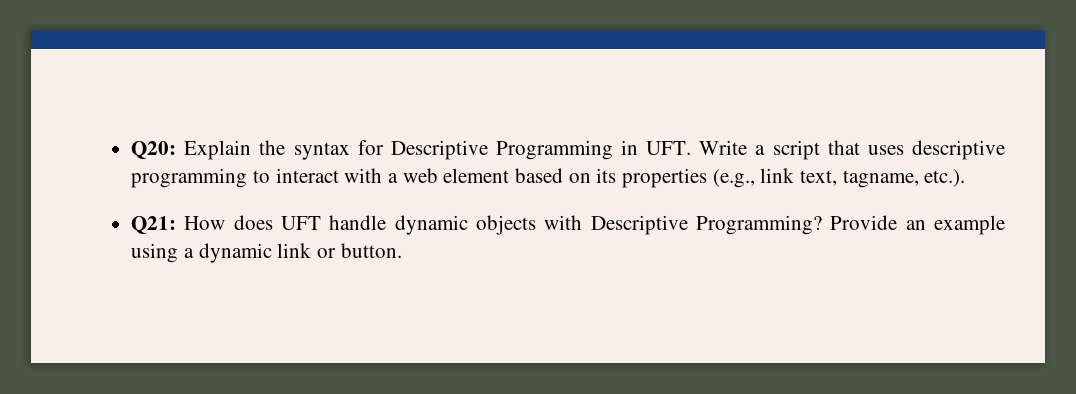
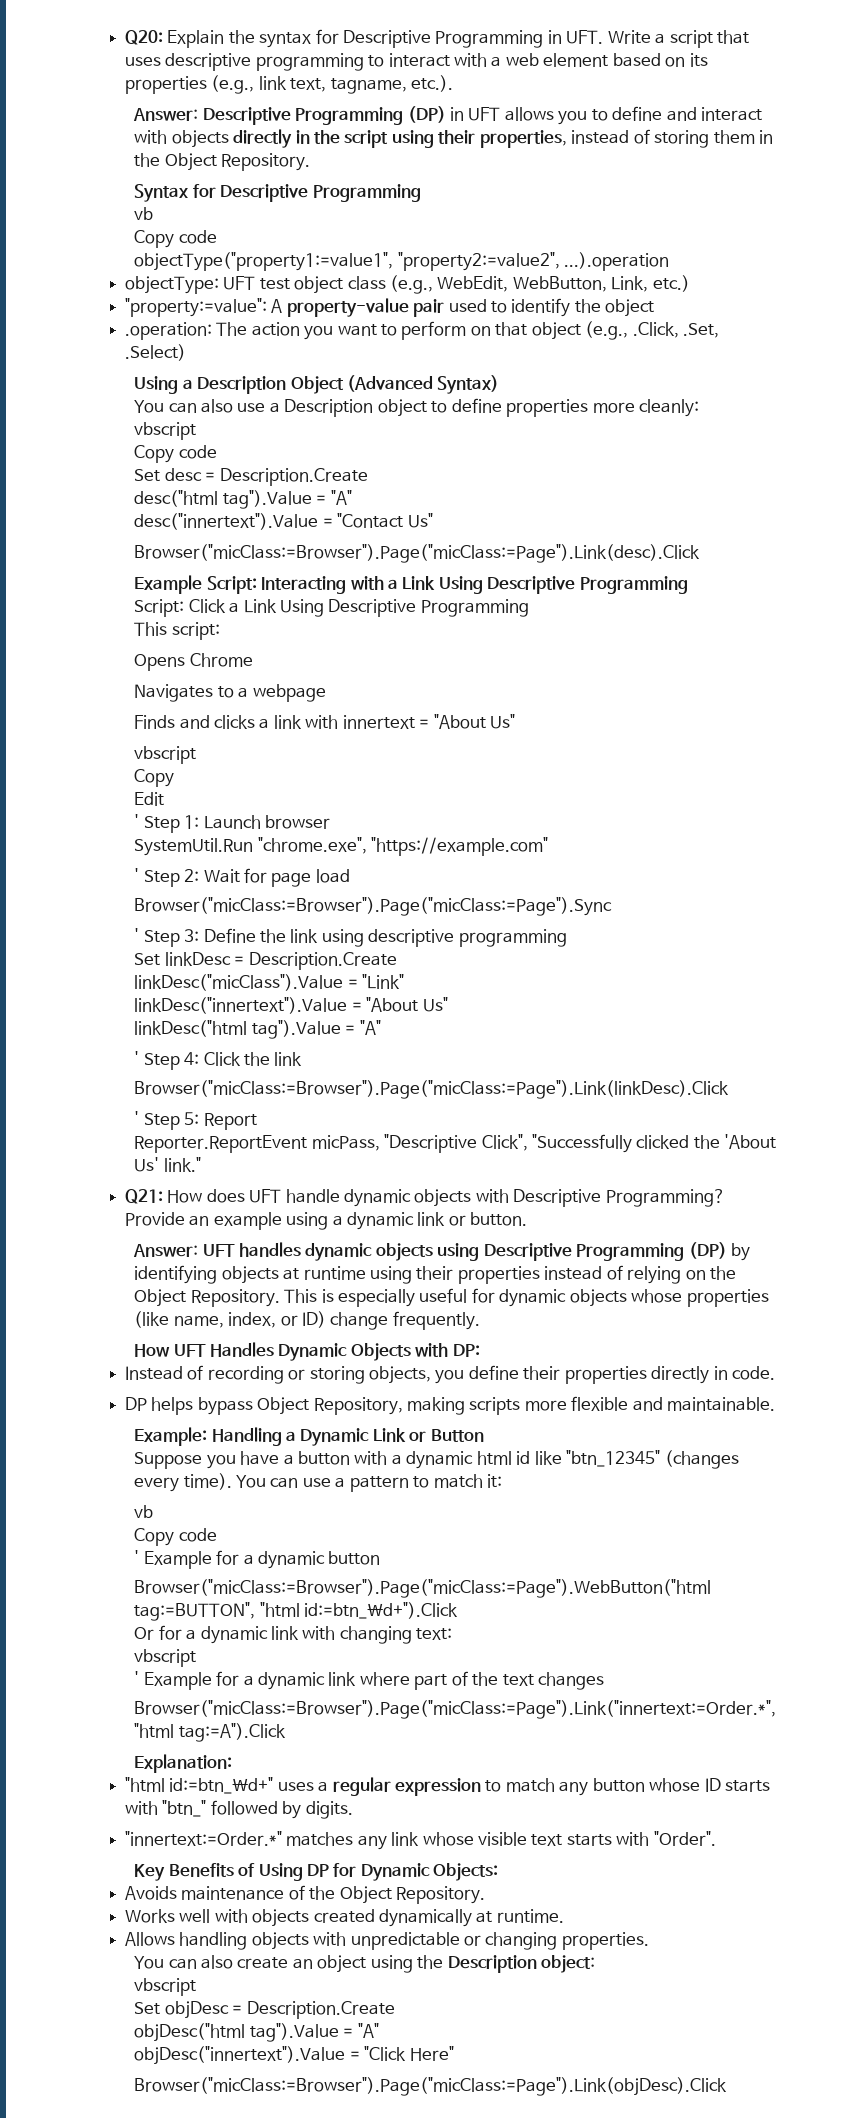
+ Answer: Descriptive Programming (DP) in UFT allows you to define and interact with objects directly in the script using their properties, instead of storing them in the Object Repository.
+ Syntax for Descriptive Programming
+ vb
+ Copy code
+ objectType("property1:=value1", "property2:=value2", ...).operation
+ objectType: UFT test object class (e.g., WebEdit, WebButton, Link, etc.)
+ "property:=value": A property-value pair used to identify the object
+ .operation: The action you want to perform on that object (e.g., .Click, .Set, .Select)
+ Using a Description Object (Advanced Syntax)
+ You can also use a Description object to define properties more cleanly:
+ vbscript
+ Copy code
+ Set desc = Description.Create
+ desc("html tag").Value = "A"
+ desc("innertext").Value = "Contact Us"
+ Browser("micClass:=Browser").Page("micClass:=Page").Link(desc).Click
+ Example Script: Interacting with a Link Using Descriptive Programming
+ Script: Click a Link Using Descriptive Programming
+ This script:
+ Opens Chrome
+ Navigates to a webpage
+ Finds and clicks a link with innertext = "About Us"
+ vbscript
+ Copy
+ Edit
+ ' Step 1: Launch browser
+ SystemUtil.Run "chrome.exe", "https://example.com"
+ ' Step 2: Wait for page load
+ Browser("micClass:=Browser").Page("micClass:=Page").Sync
+ ' Step 3: Define the link using descriptive programming
+ Set linkDesc = Description.Create
+ linkDesc("micClass").Value = "Link"
+ linkDesc("innertext").Value = "About Us"
+ linkDesc("html tag").Value = "A"
+ ' Step 4: Click the link
+ Browser("micClass:=Browser").Page("micClass:=Page").Link(linkDesc).Click
+ ' Step 5: Report
+ Reporter.ReportEvent micPass, "Descriptive Click", "Successfully clicked the 'About Us' link."
+ Answer: UFT handles dynamic objects using Descriptive Programming (DP) by identifying objects at runtime using their properties instead of relying on the Object Repository. This is especially useful for dynamic objects whose properties (like name, index, or ID) change frequently.
+ How UFT Handles Dynamic Objects with DP:
+ Instead of recording or storing objects, you define their properties directly in code.
+ DP helps bypass Object Repository, making scripts more flexible and maintainable.
+ Example: Handling a Dynamic Link or Button
+ Suppose you have a button with a dynamic html id like "btn_12345" (changes every time). You can use a pattern to match it:
+ vb
+ Copy code
+ ' Example for a dynamic button
+ Browser("micClass:=Browser").Page("micClass:=Page").WebButton("html tag:=BUTTON", "html id:=btn_\d+").Click
+ Or for a dynamic link with changing text:
+ vbscript
+ ' Example for a dynamic link where part of the text changes
+ Browser("micClass:=Browser").Page("micClass:=Page").Link("innertext:=Order.*", "html tag:=A").Click
+ Explanation:
+ "html id:=btn_\d+" uses a regular expression to match any button whose ID starts with "btn_" followed by digits.
+ "innertext:=Order.*" matches any link whose visible text starts with "Order".
+ Key Benefits of Using DP for Dynamic Objects:
+ Avoids maintenance of the Object Repository.
+ Works well with objects created dynamically at runtime.
+ Allows handling objects with unpredictable or changing properties.
+ You can also create an object using the Description object:
+ vbscript
+ Set objDesc = Description.Create
+ objDesc("html tag").Value = "A"
+ objDesc("innertext").Value = "Click Here"
+ Browser("micClass:=Browser").Page("micClass:=Page").Link(objDesc).Click

